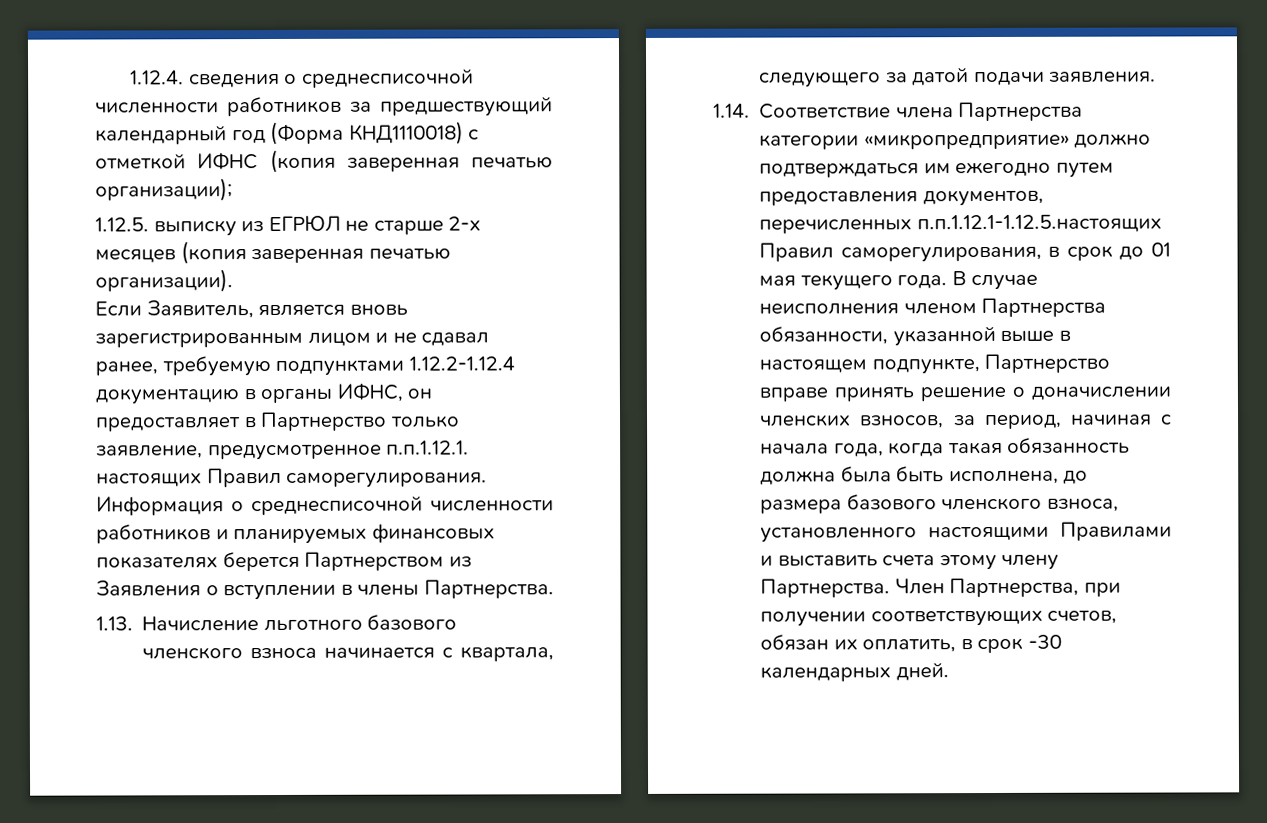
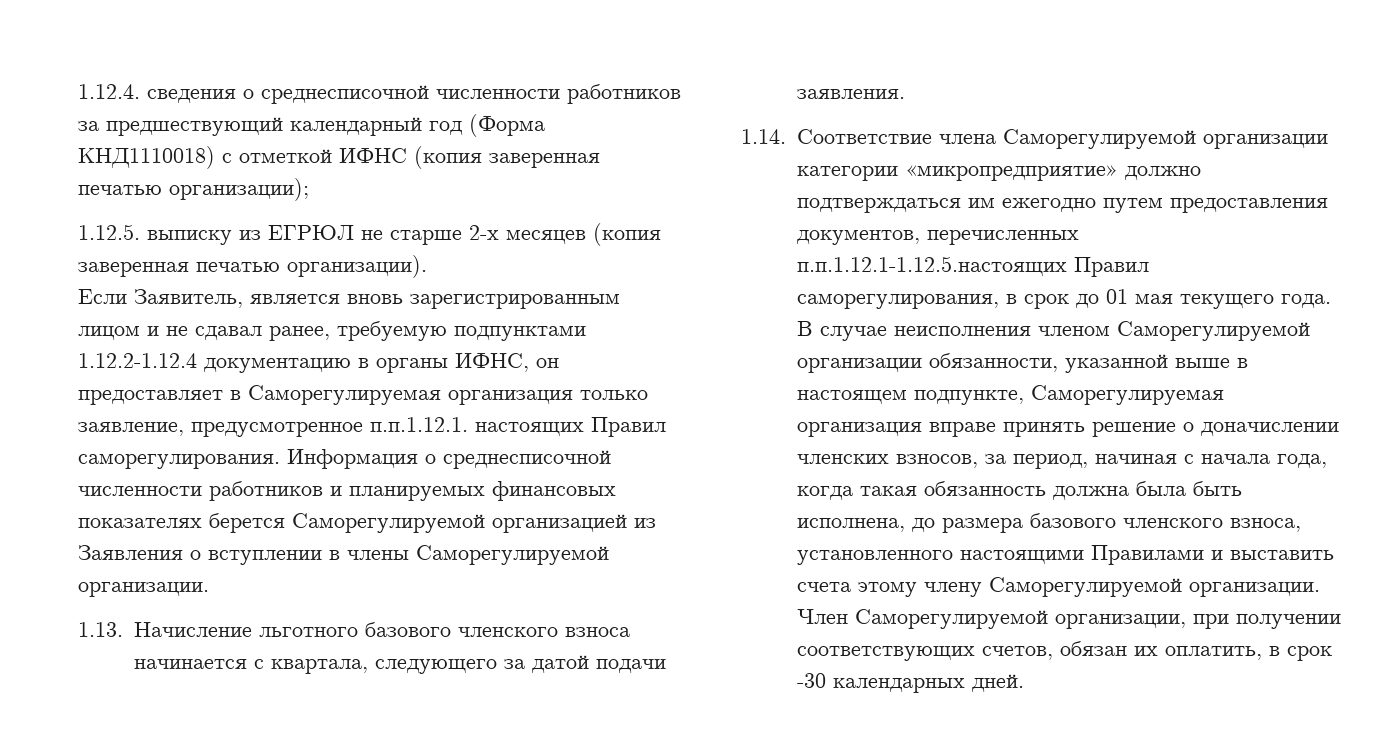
- Если Заявитель, является вновь зарегистрированным лицом и не сдавал ранее, требуемую подпунктами 1.12.2-1.12.4 документацию в органы ИФНС, он предоставляет в Партнерство только заявление, предусмотренное п.п.1.12.1. настоящих Правил саморегулирования.
+ Если Заявитель, является вновь зарегистрированным лицом и не сдавал ранее, требуемую подпунктами 1.12.2-1.12.4 документацию в органы ИФНС, он предоставляет в Саморегулируемая организация только заявление, предусмотренное п.п.1.12.1. настоящих Правил саморегулирования.
- Информация о среднесписочной численности работников и планируемых финансовых показателях берется Партнерством из Заявления о вступлении в члены Партнерства.
+ Информация о среднесписочной численности работников и планируемых финансовых показателях берется Саморегулируемой организацией из Заявления о вступлении в члены Саморегулируемой организации.
- 1.14. Соответствие члена Партнерства категории «микропредприятие» должно подтверждаться им ежегодно путем предоставления документов, перечисленных п.п.1.12.1-1.12.5.настоящих Правил саморегулирования, в срок до 01 мая текущего года.
+ 1.14. Соответствие члена Саморегулируемой организации категории «микропредприятие» должно подтверждаться им ежегодно путем предоставления документов, перечисленных п.п.1.12.1-1.12.5.настоящих Правил саморегулирования, в срок до 01 мая текущего года.
- В случае неисполнения членом Партнерства обязанности, указанной выше в настоящем подпункте, Партнерство вправе принять решение о доначислении членских взносов, за период, начиная с начала года, когда такая обязанность должна была быть исполнена, до размера базового членского взноса, установленного настоящими Правилами и выставить счета этому члену Партнерства. Член Партнерства, при получении соответствующих счетов, обязан их оплатить, в срок -30 календарных дней.
+ В случае неисполнения членом Саморегулируемой организации обязанности, указанной выше в настоящем подпункте, Саморегулируемая организация вправе принять решение о доначислении членских взносов, за период, начиная с начала года, когда такая обязанность должна была быть исполнена, до размера базового членского взноса, установленного настоящими Правилами и выставить счета этому члену Саморегулируемой организации. Член Саморегулируемой организации, при получении соответствующих счетов, обязан их оплатить, в срок -30 календарных дней.

